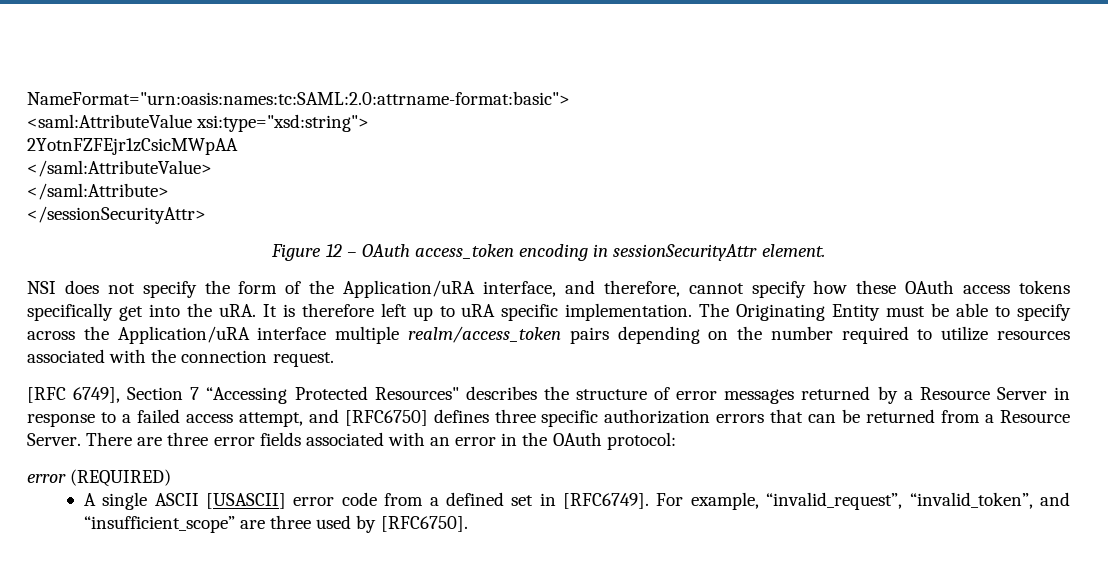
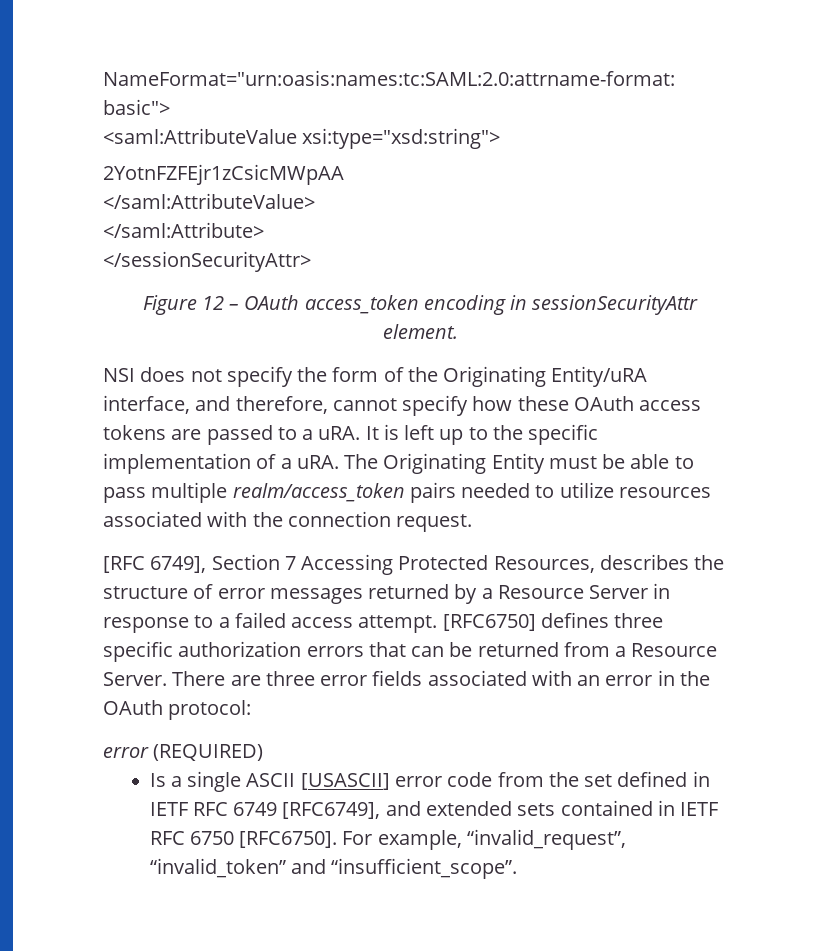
- NSI does not specify the form of the Application/uRA interface, and therefore, cannot specify how these OAuth access tokens specifically get into the uRA.
+ NSI does not specify the form of the Originating Entity/uRA interface, and therefore, cannot specify how these OAuth access tokens are passed to a uRA.
- It is therefore left up to uRA specific implementation.
+ It is left up to the specific implementation of a uRA.
- The Originating Entity must be able to specify across the Application/uRA interface multiple realm/access_token pairs depending on the number required to utilize resources associated with the connection request.
+ The Originating Entity must be able to pass multiple realm/access_token pairs needed to utilize resources associated with the connection request.
- [RFC 6749], Section 7 “Accessing Protected Resources" describes the structure of error messages returned by a Resource Server in response to a failed access attempt, and [RFC6750] defines three specific authorization errors that can be returned from a Resource Server.
+ [RFC 6749], Section 7 Accessing Protected Resources, describes the structure of error messages returned by a Resource Server in response to a failed access attempt. [RFC6750] defines three specific authorization errors that can be returned from a Resource Server.
- A single ASCII [USASCII] error code from a defined set in [RFC6749]. For example, “invalid_request”, “invalid_token”, and “insufficient_scope” are three used by [RFC6750].
+ Is a single ASCII [USASCII] error code from the set defined in IETF RFC 6749 [RFC6749], and extended sets contained in IETF RFC 6750 [RFC6750]. For example, “invalid_request”, “invalid_token” and “insufficient_scope”.

